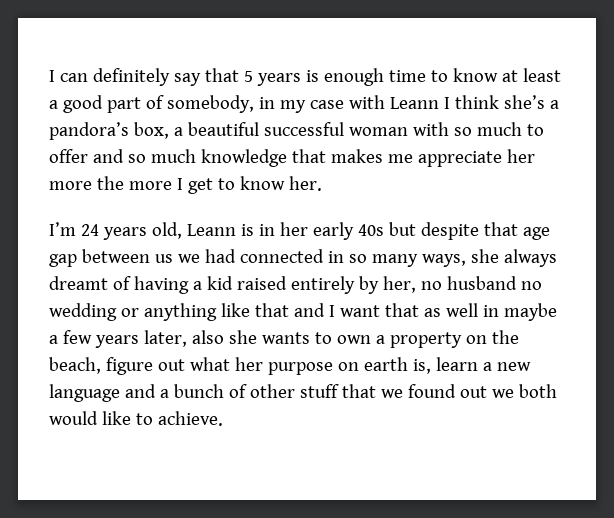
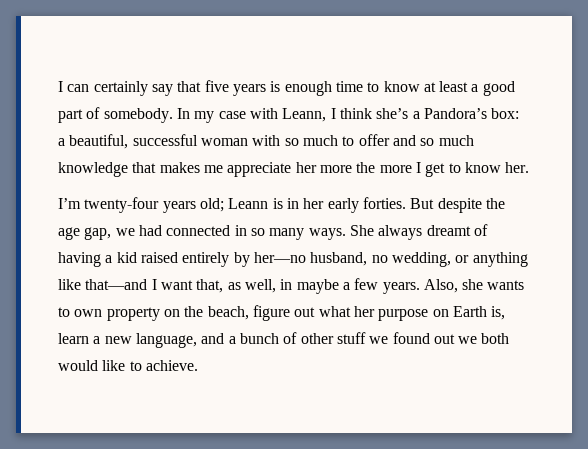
- I can definitely say that 5 years is enough time to know at least a good part of somebody, in my case with Leann I think she’s a pandora’s box, a beautiful successful woman with so much to offer and so much knowledge that makes me appreciate her more the more I get to know her.
+ I can certainly say that five years is enough time to know at least a good part of somebody. In my case with Leann, I think she’s a Pandora’s box: a beautiful, successful woman with so much to offer and so much knowledge that makes me appreciate her more the more I get to know her.
- I’m 24 years old, Leann is in her early 40s but despite that age gap between us we had connected in so many ways, she always dreamt of having a kid raised entirely by her, no husband no wedding or anything like that and I want that as well in maybe a few years later, also she wants to own a property on the beach, figure out what her purpose on earth is, learn a new language and a bunch of other stuff that we found out we both would like to achieve.
+ I’m twenty-four years old; Leann is in her early forties. But despite the age gap, we had connected in so many ways. She always dreamt of having a kid raised entirely by her—no husband, no wedding, or anything like that—and I want that, as well, in maybe a few years. Also, she wants to own property on the beach, figure out what her purpose on Earth is, learn a new language, and a bunch of other stuff we found out we both would like to achieve.

